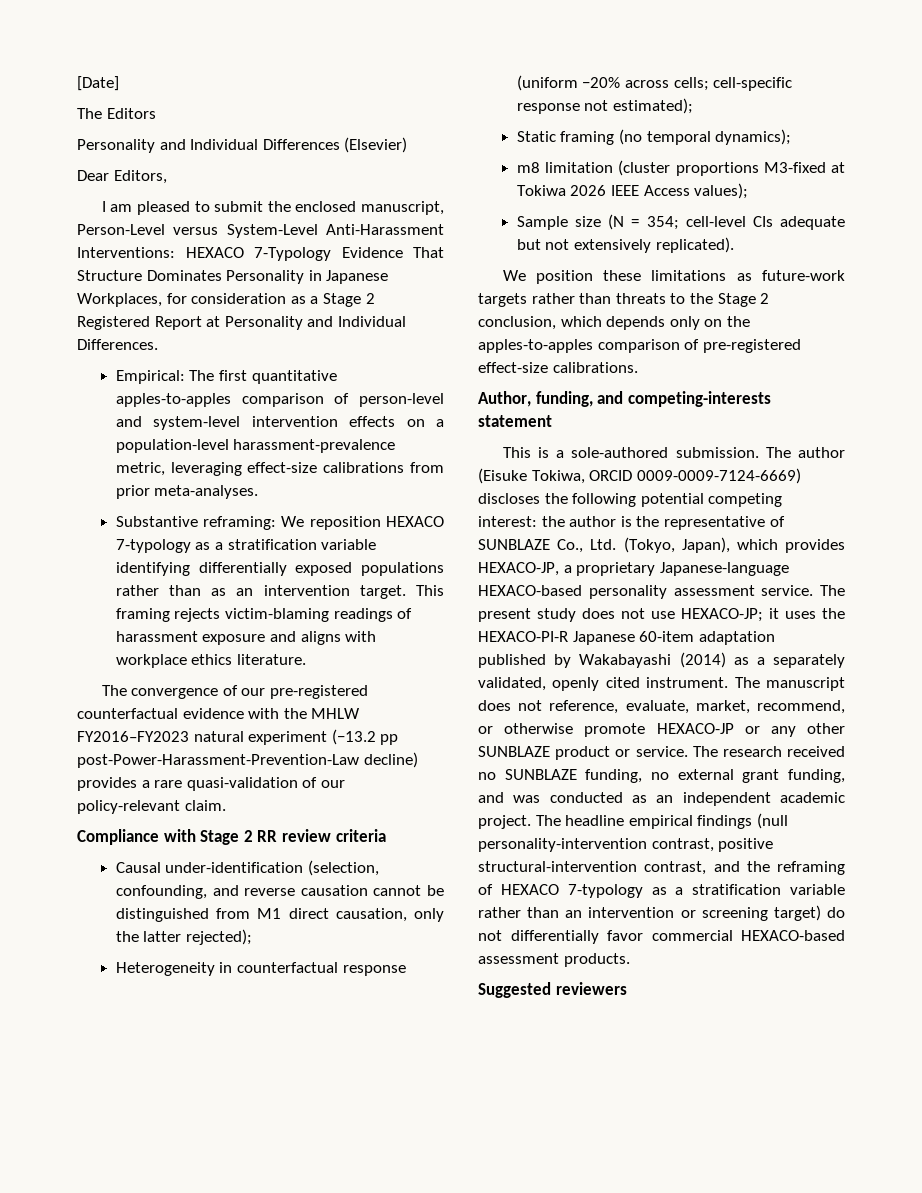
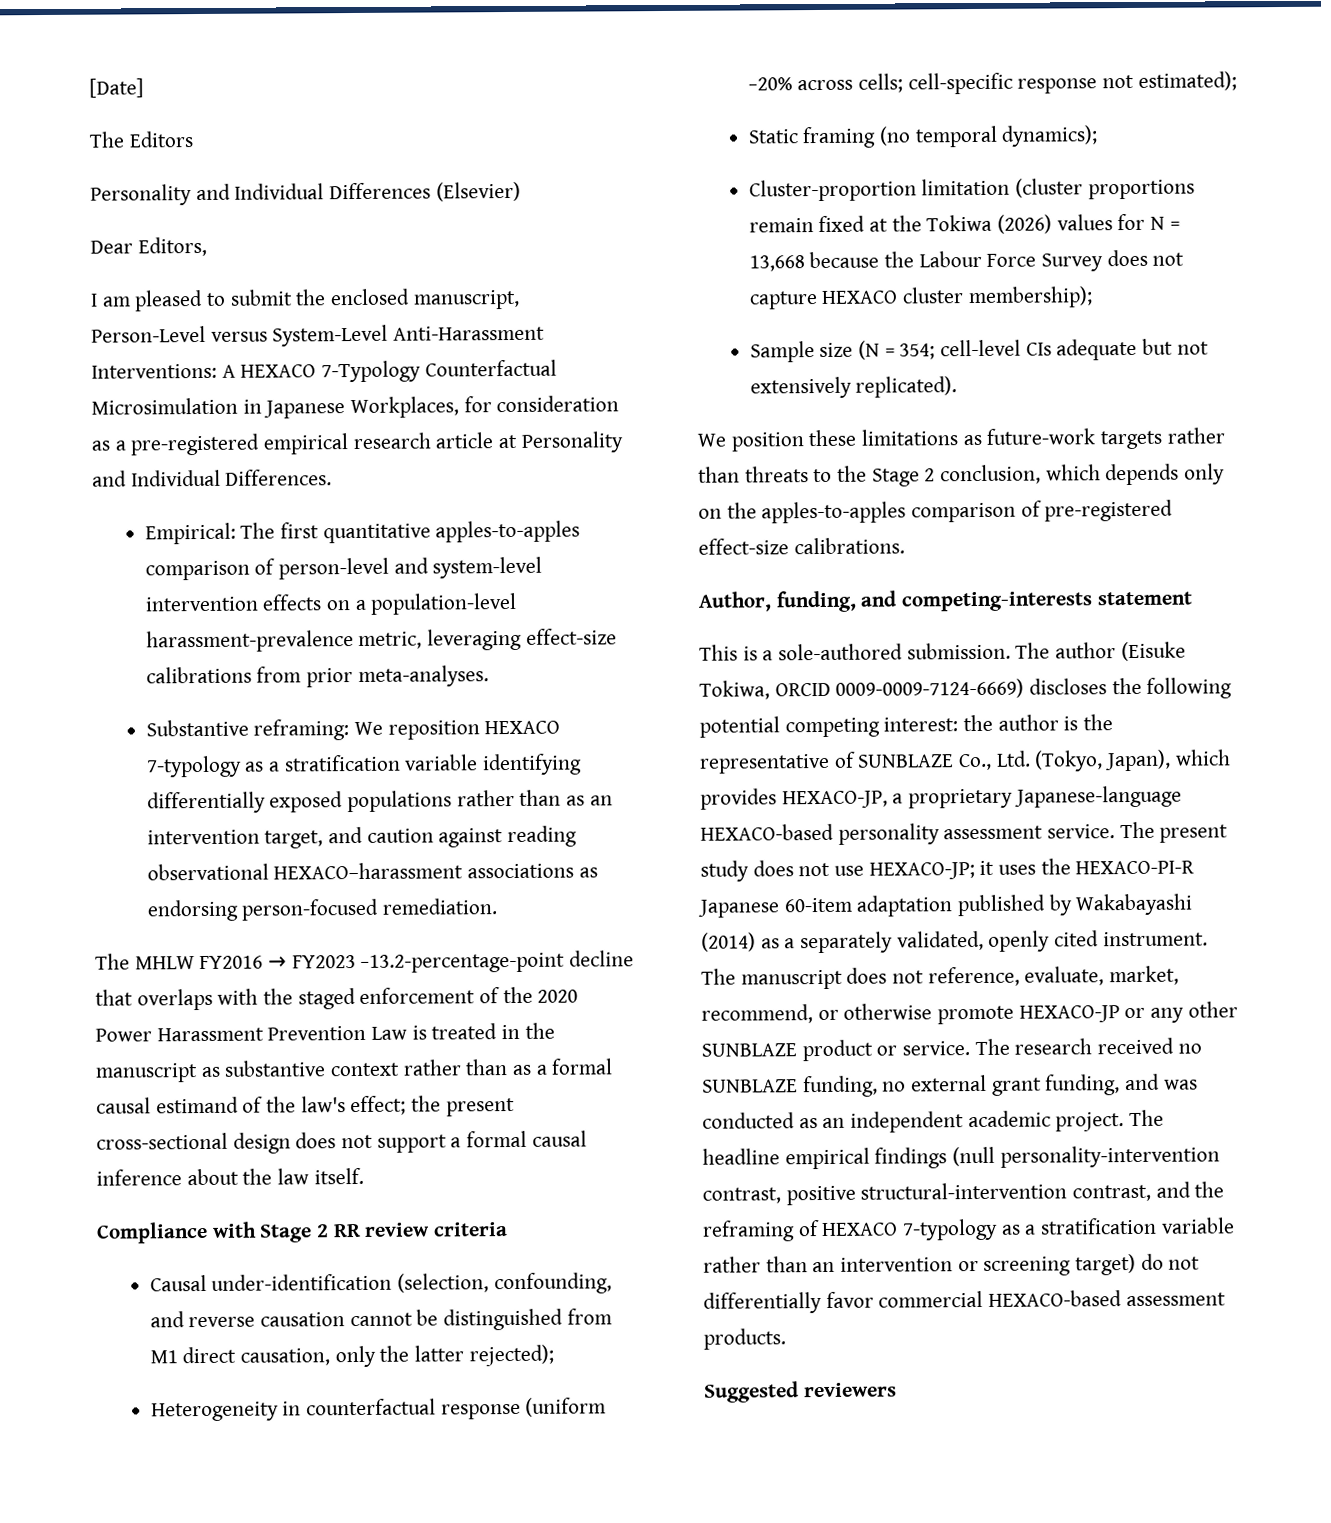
- I am pleased to submit the enclosed manuscript, Person-Level versus System-Level Anti-Harassment Interventions: HEXACO 7-Typology Evidence That Structure Dominates Personality in Japanese Workplaces, for consideration as a Stage 2 Registered Report at Personality and Individual Differences.
+ I am pleased to submit the enclosed manuscript, Person-Level versus System-Level Anti-Harassment Interventions: A HEXACO 7-Typology Counterfactual Microsimulation in Japanese Workplaces, for consideration as a pre-registered empirical research article at Personality and Individual Differences.
- Substantive reframing: We reposition HEXACO 7-typology as a stratification variable identifying differentially exposed populations rather than as an intervention target. This framing rejects victim-blaming readings of harassment exposure and aligns with workplace ethics literature.
- The convergence of our pre-registered counterfactual evidence with the MHLW FY2016–FY2023 natural experiment (−13.2 pp post-Power-Harassment-Prevention-Law decline) provides a rare quasi-validation of our policy-relevant claim.
+ Substantive reframing: We reposition HEXACO 7-typology as a stratification variable identifying differentially exposed populations rather than as an intervention target, and caution against reading observational HEXACO–harassment associations as endorsing person-focused remediation.
+ The MHLW FY2016 → FY2023 −13.2-percentage-point decline that overlaps with the staged enforcement of the 2020 Power Harassment Prevention Law is treated in the manuscript as substantive context rather than as a formal causal estimand of the law's effect; the present cross-sectional design does not support a formal causal inference about the law itself.
- m8 limitation (cluster proportions M3-fixed at Tokiwa 2026 IEEE Access values);
+ Cluster-proportion limitation (cluster proportions remain fixed at the Tokiwa (2026) values for N = 13,668 because the Labour Force Survey does not capture HEXACO cluster membership);

